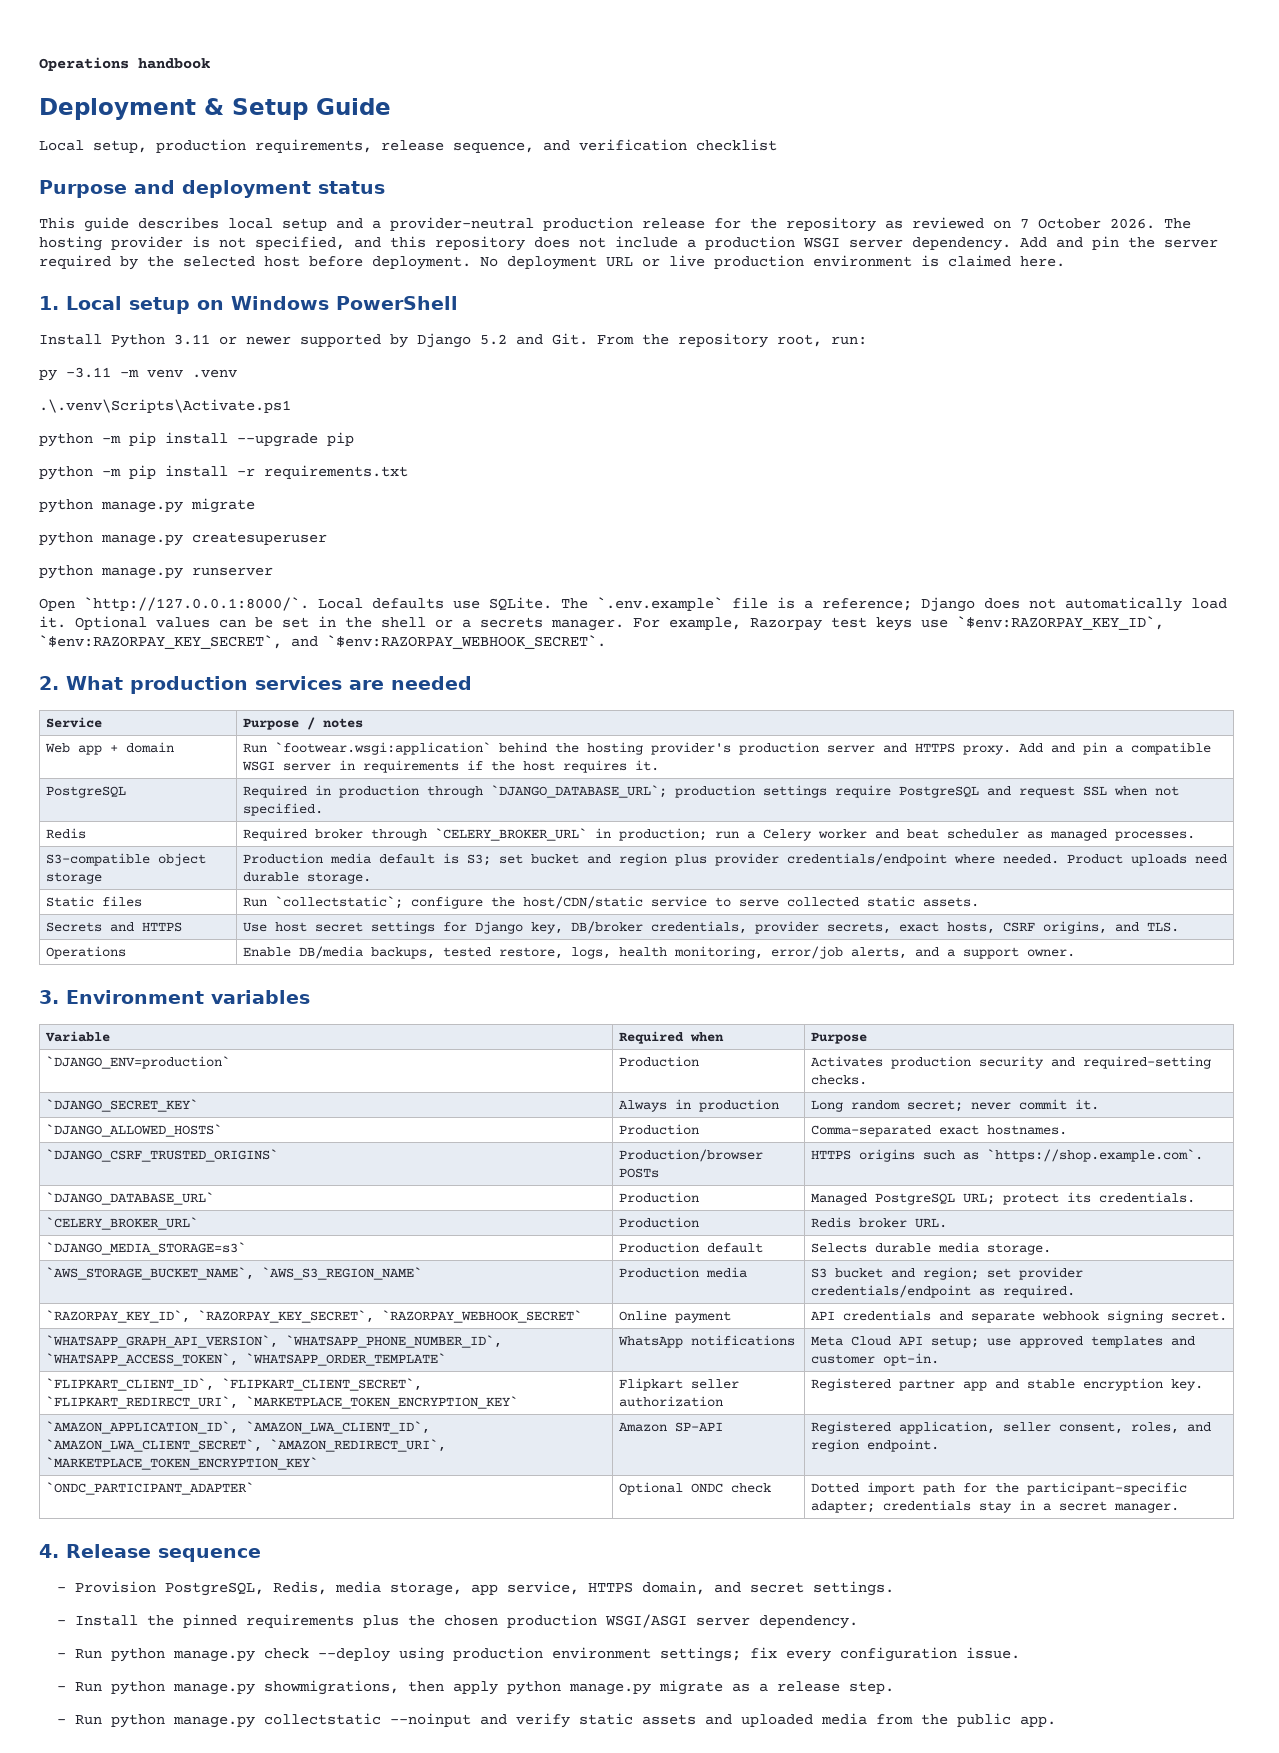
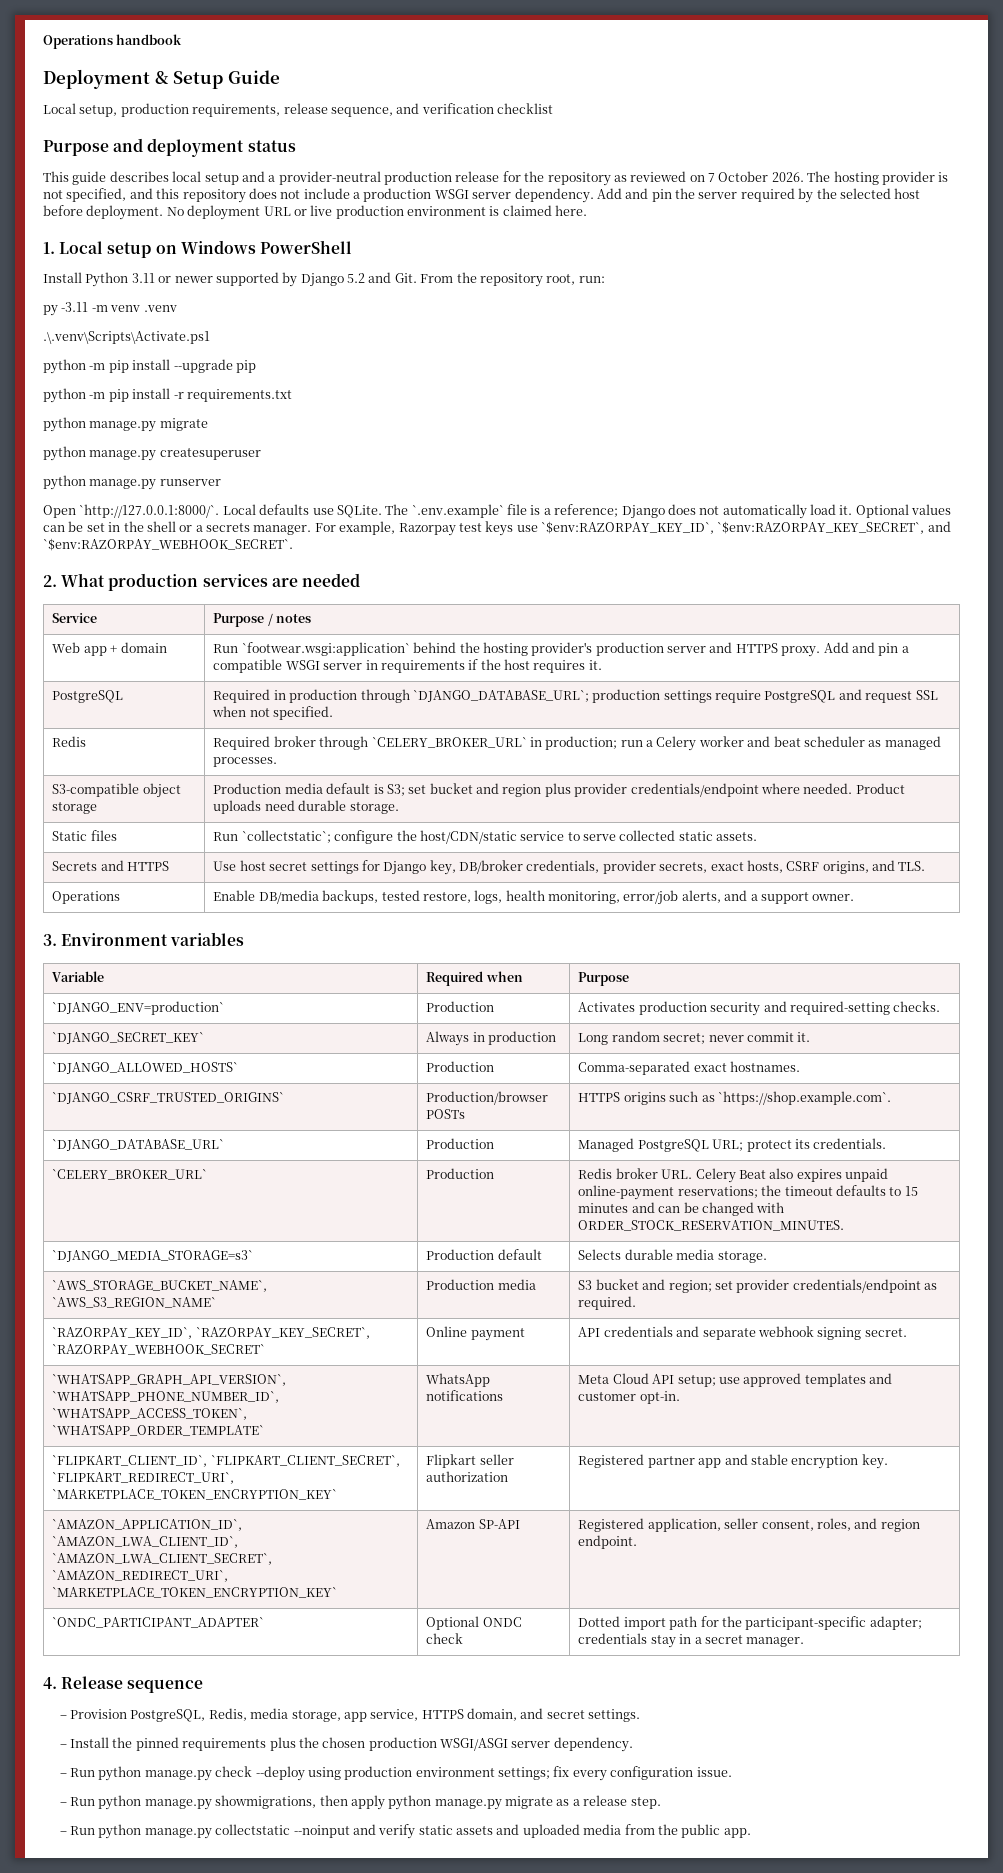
- `CELERY_BROKER_URL` | Production | Redis broker URL.
+ `CELERY_BROKER_URL` | Production | Redis broker URL. Celery Beat also expires unpaid online-payment reservations; the timeout defaults to 15 minutes and can be changed with ORDER_STOCK_RESERVATION_MINUTES.

